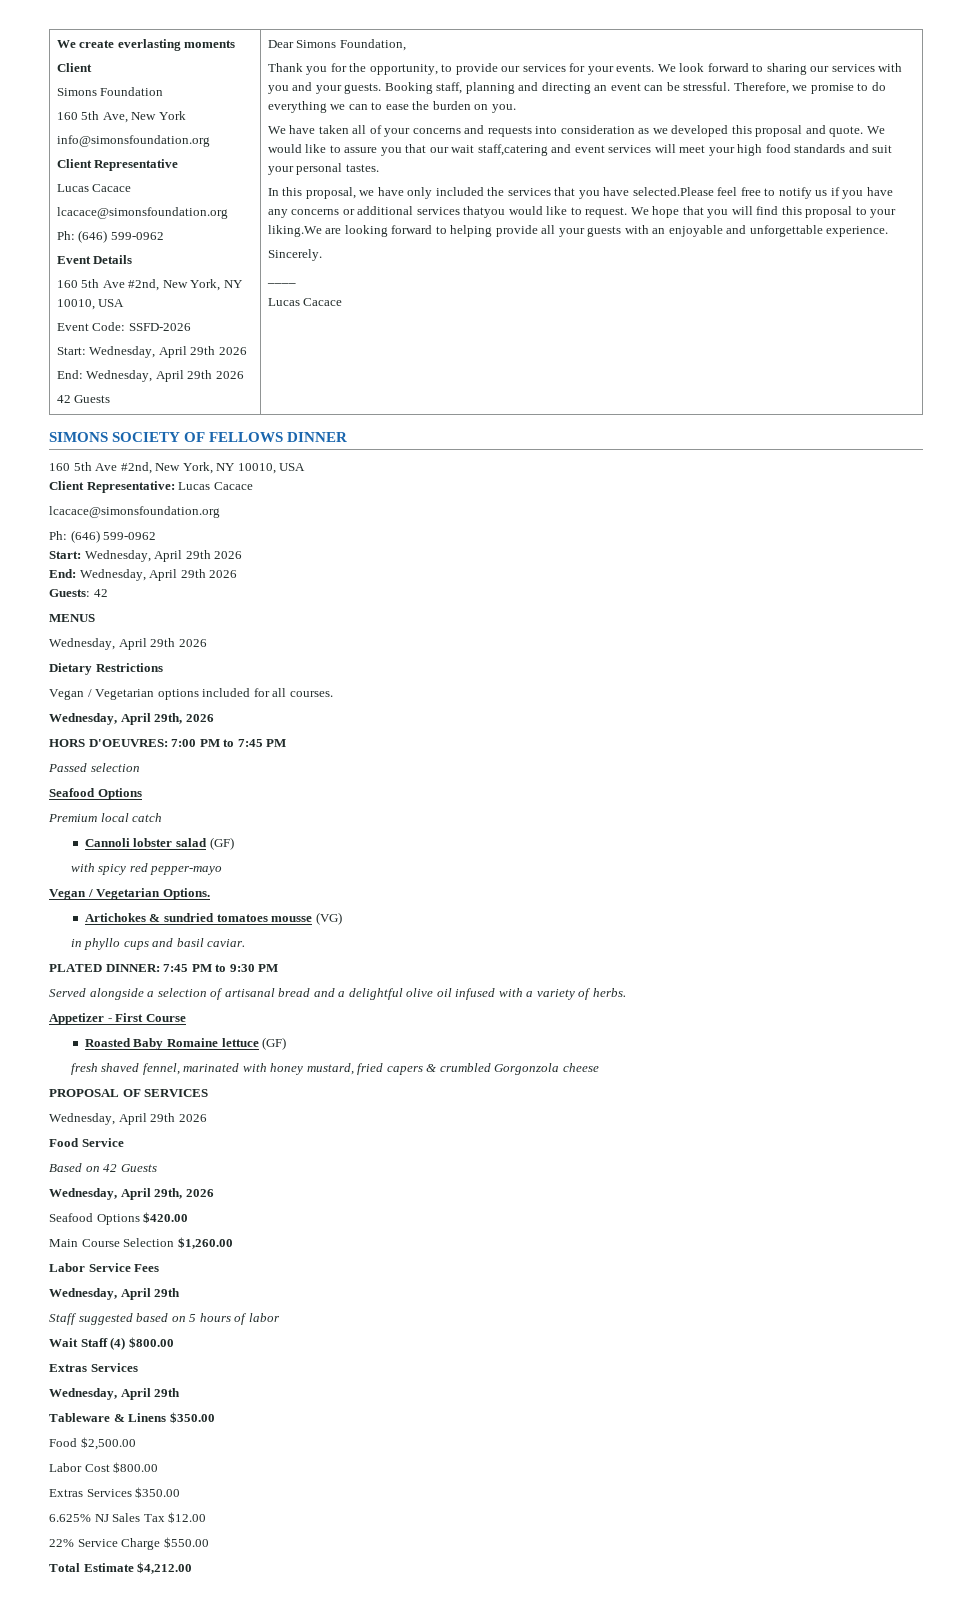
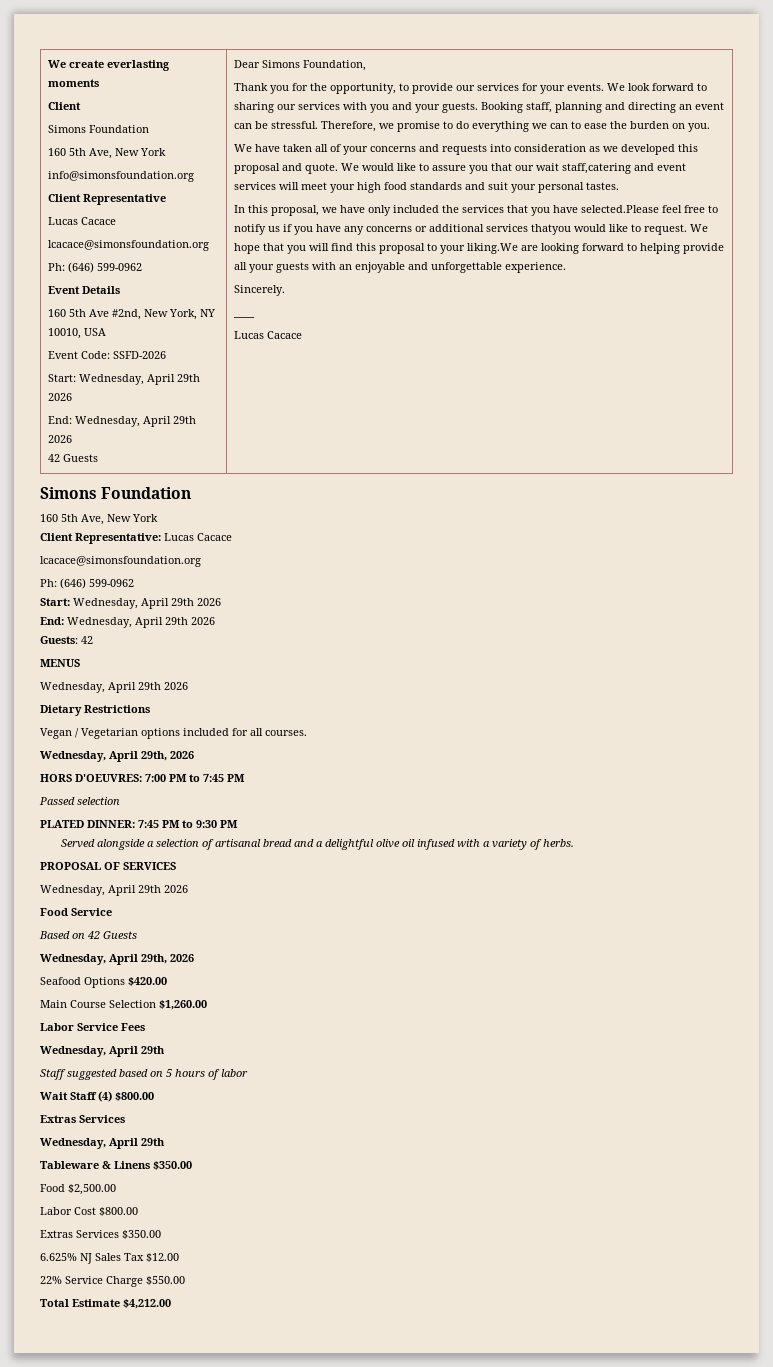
  ____
  Lucas Cacace
- SIMONS SOCIETY OF FELLOWS DINNER
- 160 5th Ave #2nd, New York, NY 10010, USA
+ Simons Foundation
+ 160 5th Ave, New York
  Passed selection
- Seafood Options
- Premium local catch
- Cannoli lobster salad (GF)
- with spicy red pepper-mayo
- Vegan / Vegetarian Options.
- Artichokes & sundried tomatoes mousse (VG)
- in phyllo cups and basil caviar.
- Appetizer - First Course
- Roasted Baby Romaine lettuce (GF)
- fresh shaved fennel, marinated with honey mustard, fried capers & crumbled Gorgonzola cheese

